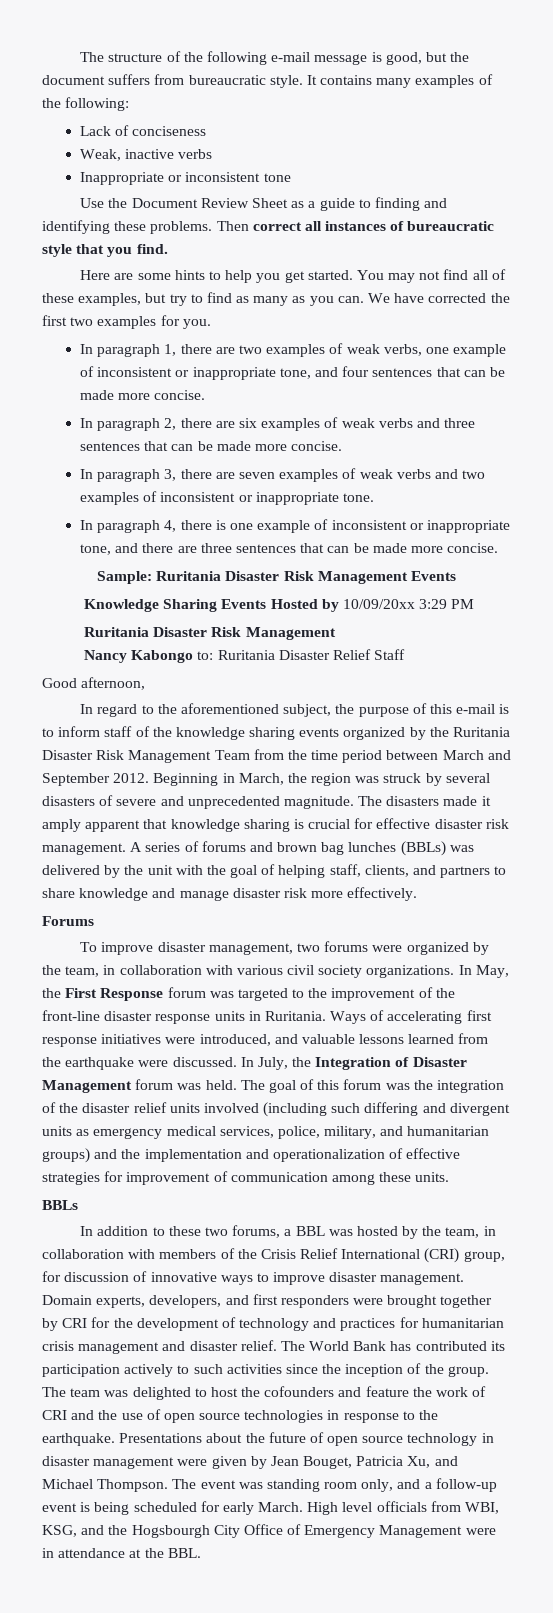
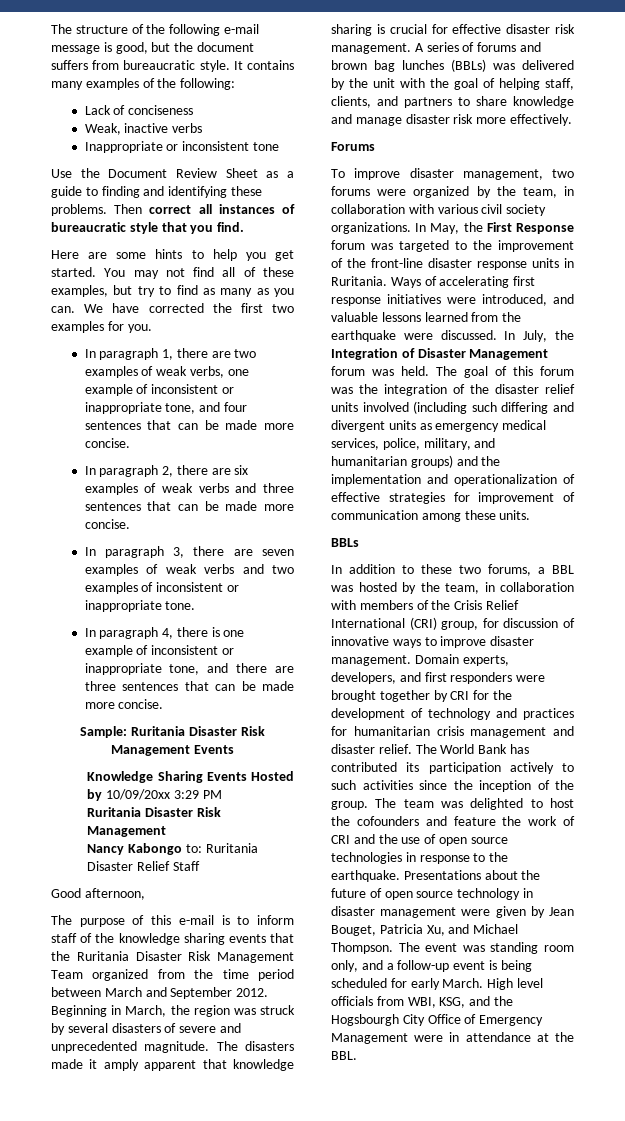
- In regard to the aforementioned subject, the purpose of this e-mail is to inform staff of the knowledge sharing events organized by the Ruritania Disaster Risk Management Team from the time period between March and September 2012.
+ The purpose of this e-mail is to inform staff of the knowledge sharing events that the Ruritania Disaster Risk Management Team organized from the time period between March and September 2012.

